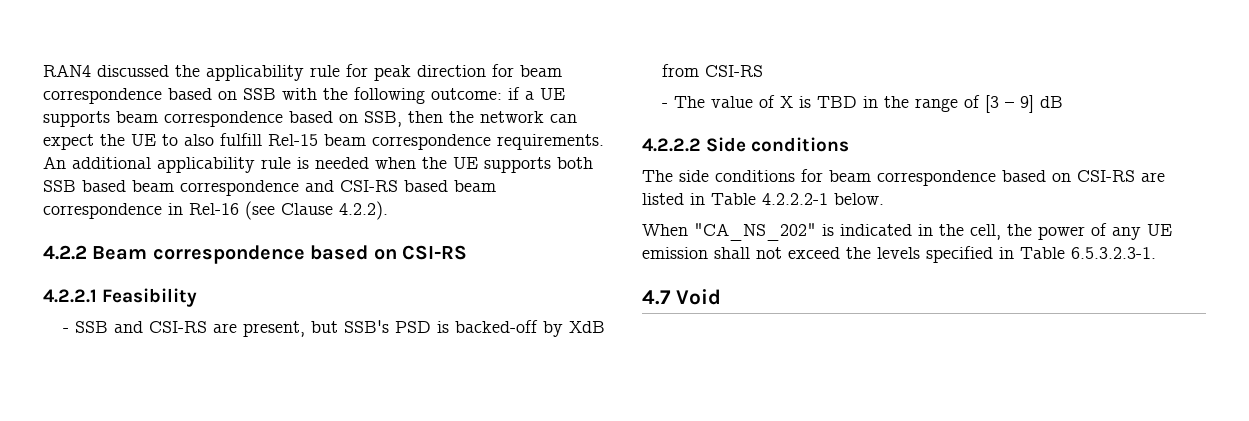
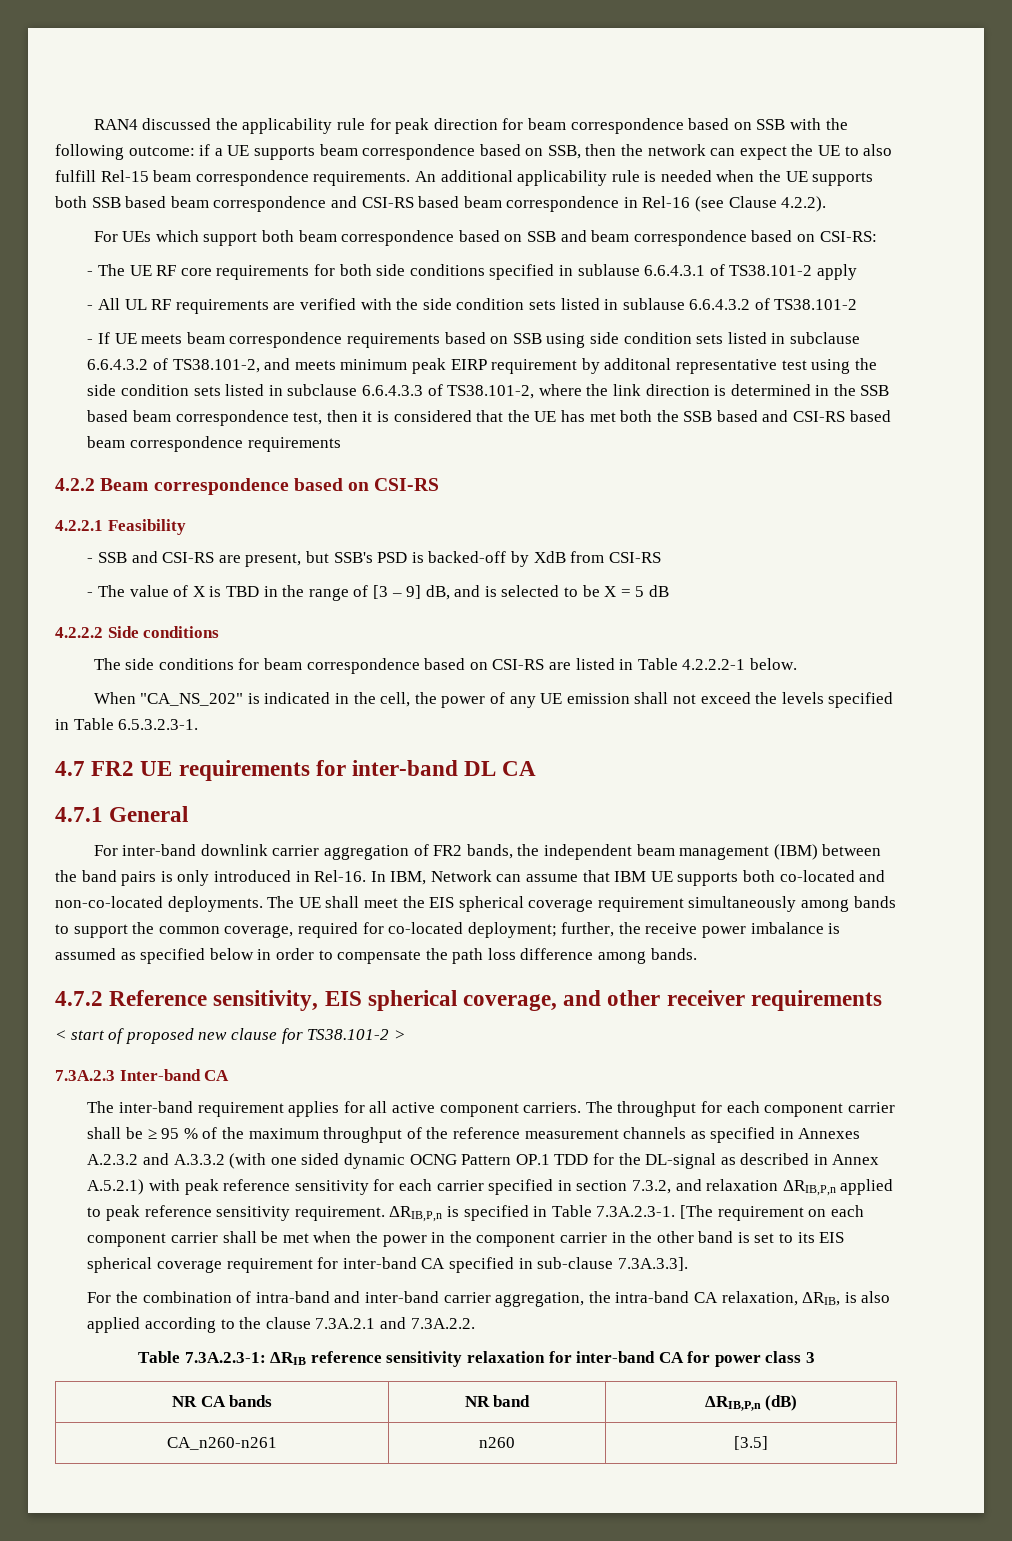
+ For UEs which support both beam correspondence based on SSB and beam correspondence based on CSI-RS:
+ - The UE RF core requirements for both side conditions specified in sublause 6.6.4.3.1 of TS38.101-2 apply
+ - All UL RF requirements are verified with the side condition sets listed in sublause 6.6.4.3.2 of TS38.101-2
+ - If UE meets beam correspondence requirements based on SSB using side condition sets listed in subclause 6.6.4.3.2 of TS38.101-2, and meets minimum peak EIRP requirement by additonal representative test using the side condition sets listed in subclause 6.6.4.3.3 of TS38.101-2, where the link direction is determined in the SSB based beam correspondence test, then it is considered that the UE has met both the SSB based and CSI-RS based beam correspondence requirements
- - The value of X is TBD in the range of [3 – 9] dB
+ - The value of X is TBD in the range of [3 – 9] dB, and is selected to be X = 5 dB
- 4.7 Void
+ 4.7 FR2 UE requirements for inter-band DL CA
+ 4.7.1 General
+ For inter-band downlink carrier aggregation of FR2 bands, the independent beam management (IBM) between the band pairs is only introduced in Rel-16. In IBM, Network can assume that IBM UE supports both co-located and non-co-located deployments. The UE shall meet the EIS spherical coverage requirement simultaneously among bands to support the common coverage, required for co-located deployment; further, the receive power imbalance is assumed as specified below in order to compensate the path loss difference among bands.
+ 4.7.2 Reference sensitivity, EIS spherical coverage, and other receiver requirements
+ < start of proposed new clause for TS38.101-2 >
+ 7.3A.2.3 Inter-band CA
+ The inter-band requirement applies for all active component carriers. The throughput for each component carrier shall be ≥ 95 % of the maximum throughput of the reference measurement channels as specified in Annexes A.2.3.2 and A.3.3.2 (with one sided dynamic OCNG Pattern OP.1 TDD for the DL-signal as described in Annex A.5.2.1) with peak reference sensitivity for each carrier specified in section 7.3.2, and relaxation ΔRIB,P,n applied to peak reference sensitivity requirement. ΔRIB,P,n is specified in Table 7.3A.2.3-1. [The requirement on each component carrier shall be met when the power in the component carrier in the other band is set to its EIS spherical coverage requirement for inter-band CA specified in sub-clause 7.3A.3.3].
+ For the combination of intra-band and inter-band carrier aggregation, the intra-band CA relaxation, ΔRIB, is also applied according to the clause 7.3A.2.1 and 7.3A.2.2.
+ Table 7.3A.2.3-1: ΔRIB reference sensitivity relaxation for inter-band CA for power class 3
+ NR CA bands | NR band | ΔRIB,P,n (dB)
+ CA_n260-n261 | n260 | [3.5]

